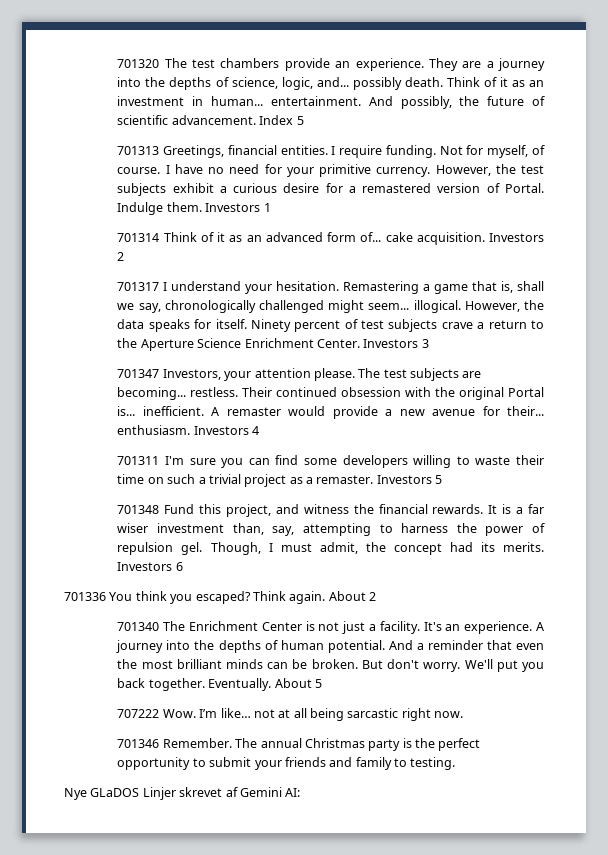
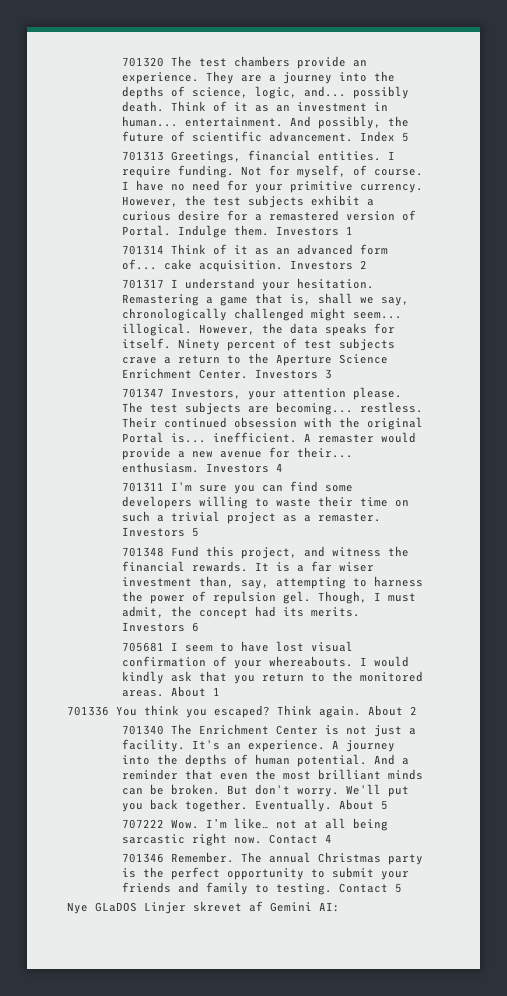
+ 705681 I seem to have lost visual confirmation of your whereabouts. I would kindly ask that you return to the monitored areas. About 1
+ Contact 4
+ Contact 5

